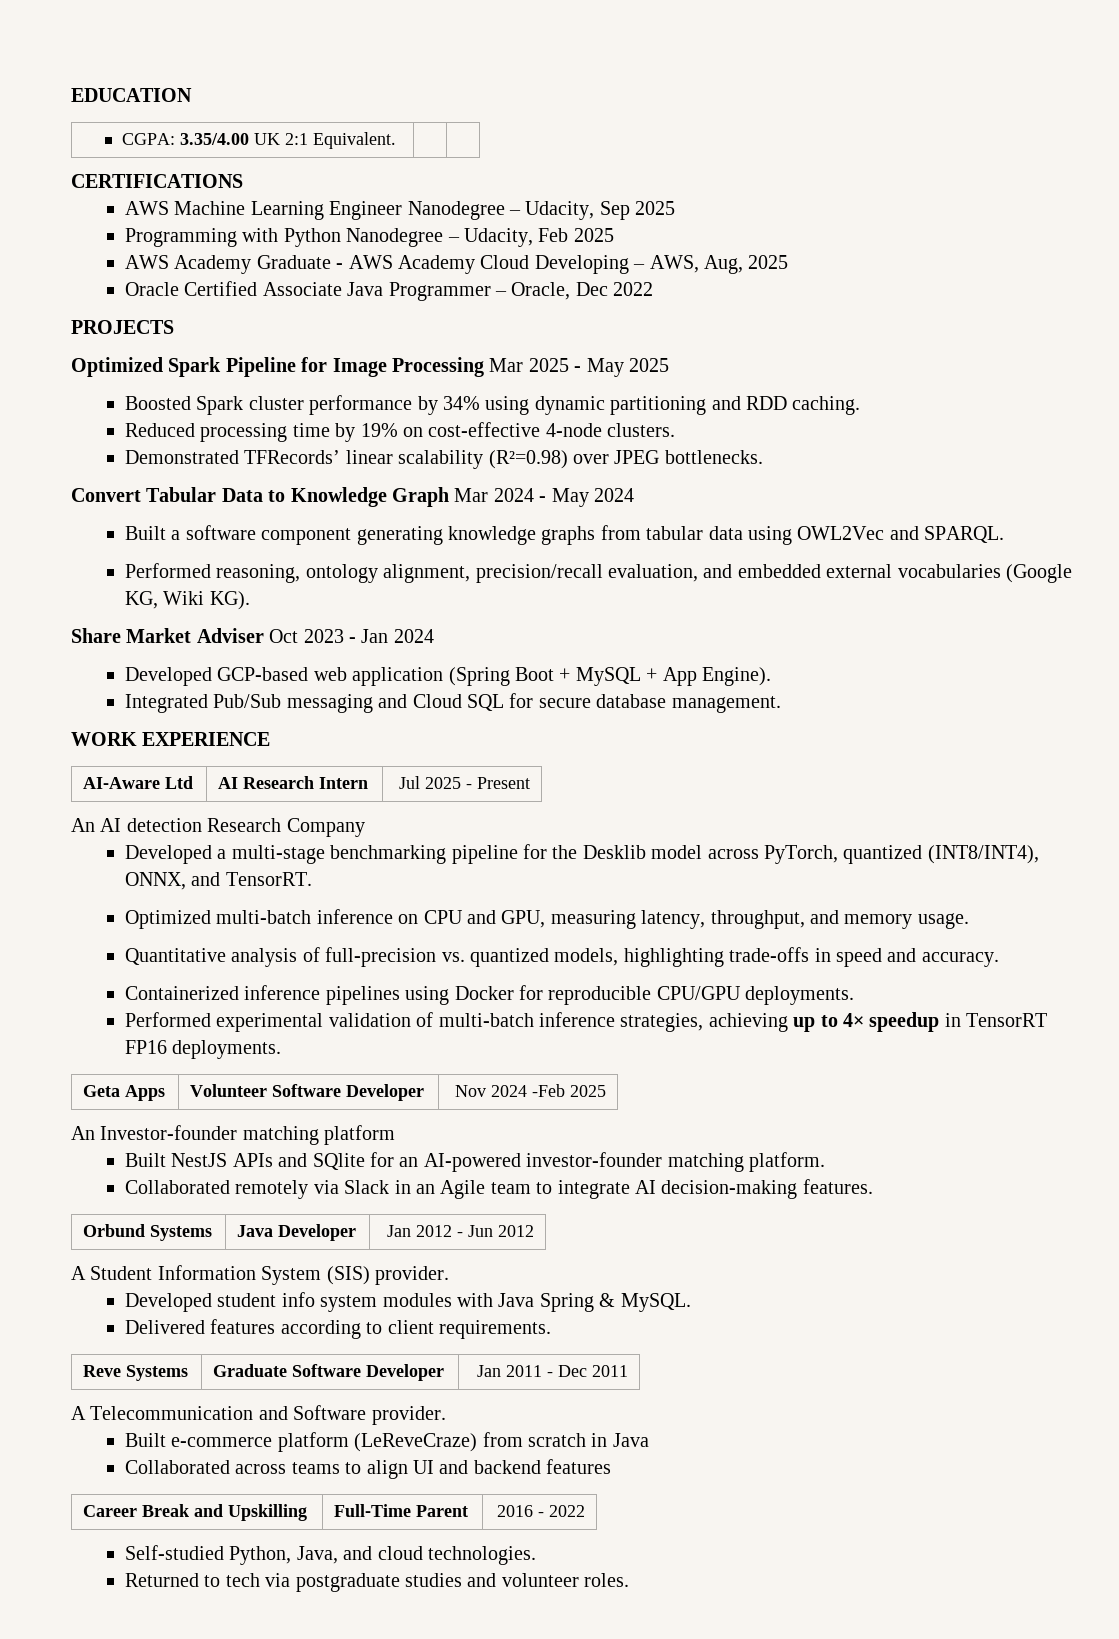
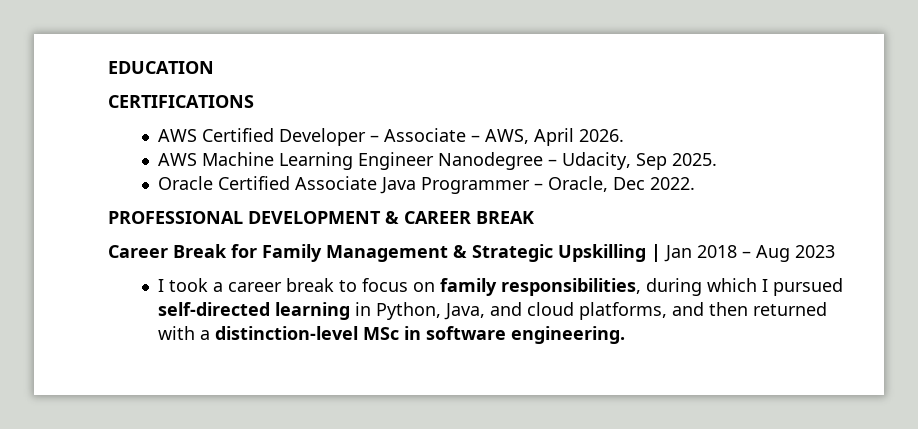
- CGPA: 3.35/4.00 UK 2:1 Equivalent. | |
  CERTIFICATIONS
+ AWS Certified Developer – Associate – AWS, April 2026.
- AWS Machine Learning Engineer Nanodegree – Udacity, Sep 2025
- Programming with Python Nanodegree – Udacity, Feb 2025
- AWS Academy Graduate - AWS Academy Cloud Developing – AWS, Aug, 2025
+ AWS Machine Learning Engineer Nanodegree – Udacity, Sep 2025.
- Oracle Certified Associate Java Programmer – Oracle, Dec 2022
- PROJECTS
- Optimized Spark Pipeline for Image Processing Mar 2025 - May 2025
- Boosted Spark cluster performance by 34% using dynamic partitioning and RDD caching.
- Reduced processing time by 19% on cost-effective 4-node clusters.
- Demonstrated TFRecords’ linear scalability (R²=0.98) over JPEG bottlenecks.
- Convert Tabular Data to Knowledge Graph Mar 2024 - May 2024
- Built a software component generating knowledge graphs from tabular data using OWL2Vec and SPARQL.
- Performed reasoning, ontology alignment, precision/recall evaluation, and embedded external vocabularies (Google KG, Wiki KG).
- Share Market Adviser Oct 2023 - Jan 2024
- Developed GCP-based web application (Spring Boot + MySQL + App Engine).
- Integrated Pub/Sub messaging and Cloud SQL for secure database management.
- WORK EXPERIENCE
- AI-Aware Ltd | AI Research Intern | Jul 2025 - Present
- An AI detection Research Company
- Developed a multi-stage benchmarking pipeline for the Desklib model across PyTorch, quantized (INT8/INT4), ONNX, and TensorRT.
- Optimized multi-batch inference on CPU and GPU, measuring latency, throughput, and memory usage.
- Quantitative analysis of full-precision vs. quantized models, highlighting trade-offs in speed and accuracy.
- Containerized inference pipelines using Docker for reproducible CPU/GPU deployments.
- Performed experimental validation of multi-batch inference strategies, achieving up to 4× speedup in TensorRT FP16 deployments.
- Geta Apps | Volunteer Software Developer | Nov 2024 -Feb 2025
- An Investor-founder matching platform
- Built NestJS APIs and SQlite for an AI-powered investor-founder matching platform.
- Collaborated remotely via Slack in an Agile team to integrate AI decision-making features.
- Orbund Systems | Java Developer | Jan 2012 - Jun 2012
- A Student Information System (SIS) provider.
- Developed student info system modules with Java Spring & MySQL.
- Delivered features according to client requirements.
- Reve Systems | Graduate Software Developer | Jan 2011 - Dec 2011
- A Telecommunication and Software provider.
- Built e-commerce platform (LeReveCraze) from scratch in Java
- Collaborated across teams to align UI and backend features
- Career Break and Upskilling | Full-Time Parent | 2016 - 2022
- Self-studied Python, Java, and cloud technologies.
- Returned to tech via postgraduate studies and volunteer roles.
+ Oracle Certified Associate Java Programmer – Oracle, Dec 2022.
+ PROFESSIONAL DEVELOPMENT & CAREER BREAK
+ Career Break for Family Management & Strategic Upskilling | Jan 2018 – Aug 2023
+ I took a career break to focus on family responsibilities, during which I pursued self-directed learning in Python, Java, and cloud platforms, and then returned with a distinction-level MSc in software engineering.

